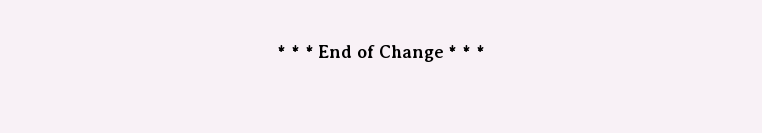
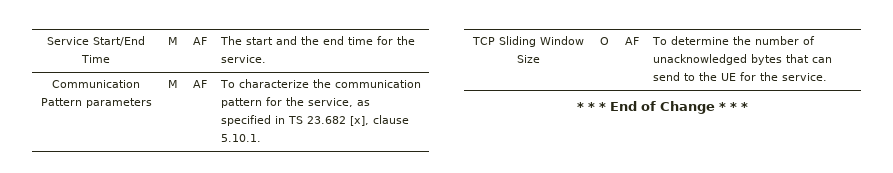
+ Service Start/End Time | M | AF | The start and the end time for the service.
+ Communication Pattern parameters | M | AF | To characterize the communication pattern for the service, as specified in TS 23.682 [x], clause 5.10.1.
+ TCP Sliding Window Size | O | AF | To determine the number of unacknowledged bytes that can send to the UE for the service.

